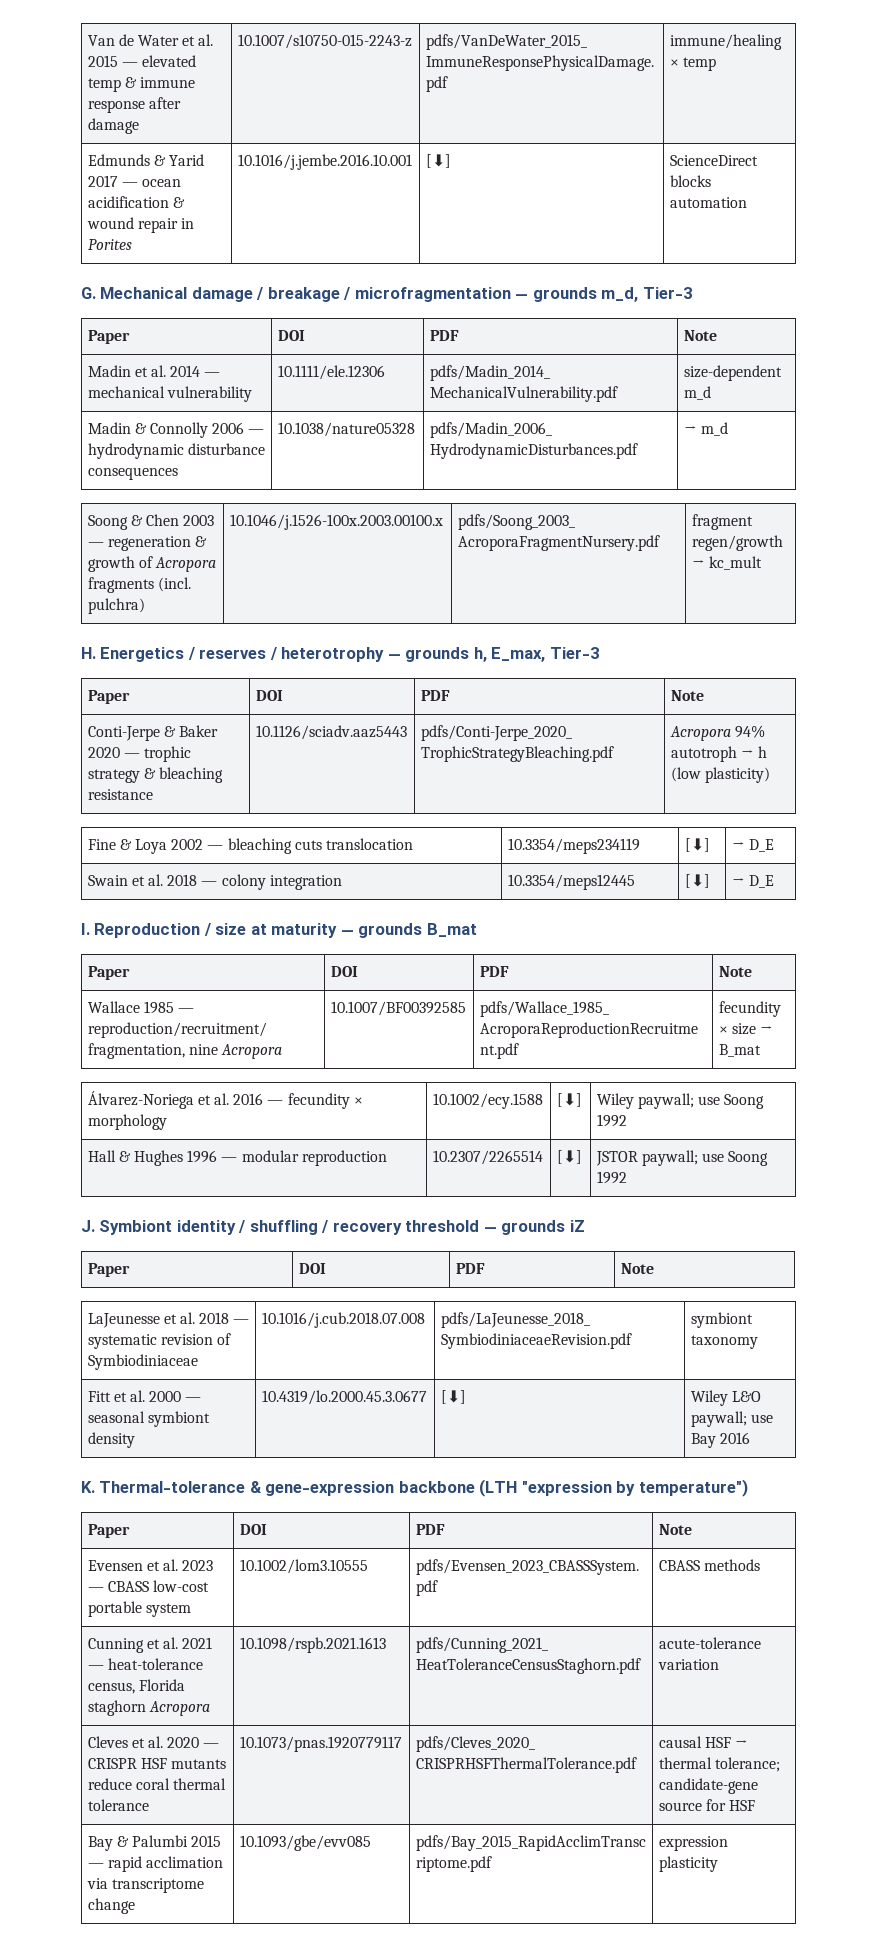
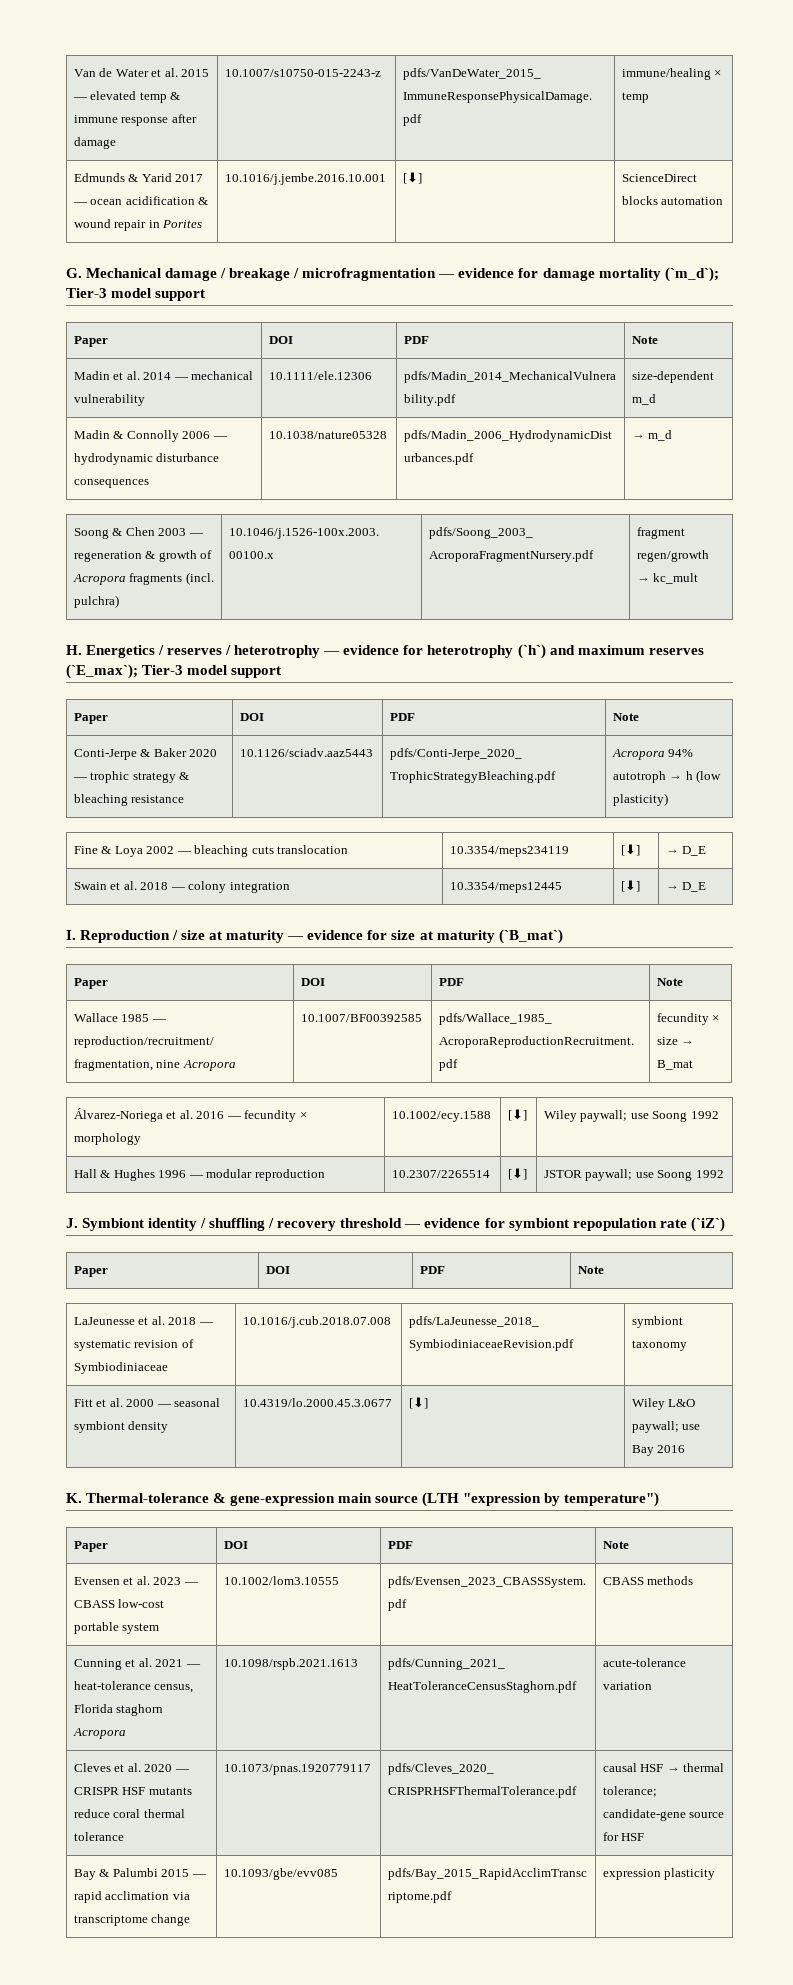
- G. Mechanical damage / breakage / microfragmentation — grounds m_d, Tier-3
+ G. Mechanical damage / breakage / microfragmentation — evidence for damage mortality (`m_d`); Tier-3 model support
- H. Energetics / reserves / heterotrophy — grounds h, E_max, Tier-3
+ H. Energetics / reserves / heterotrophy — evidence for heterotrophy (`h`) and maximum reserves (`E_max`); Tier-3 model support
- I. Reproduction / size at maturity — grounds B_mat
+ I. Reproduction / size at maturity — evidence for size at maturity (`B_mat`)
- J. Symbiont identity / shuffling / recovery threshold — grounds iZ
+ J. Symbiont identity / shuffling / recovery threshold — evidence for symbiont repopulation rate (`iZ`)
- K. Thermal-tolerance & gene-expression backbone (LTH "expression by temperature")
+ K. Thermal-tolerance & gene-expression main source (LTH "expression by temperature")

